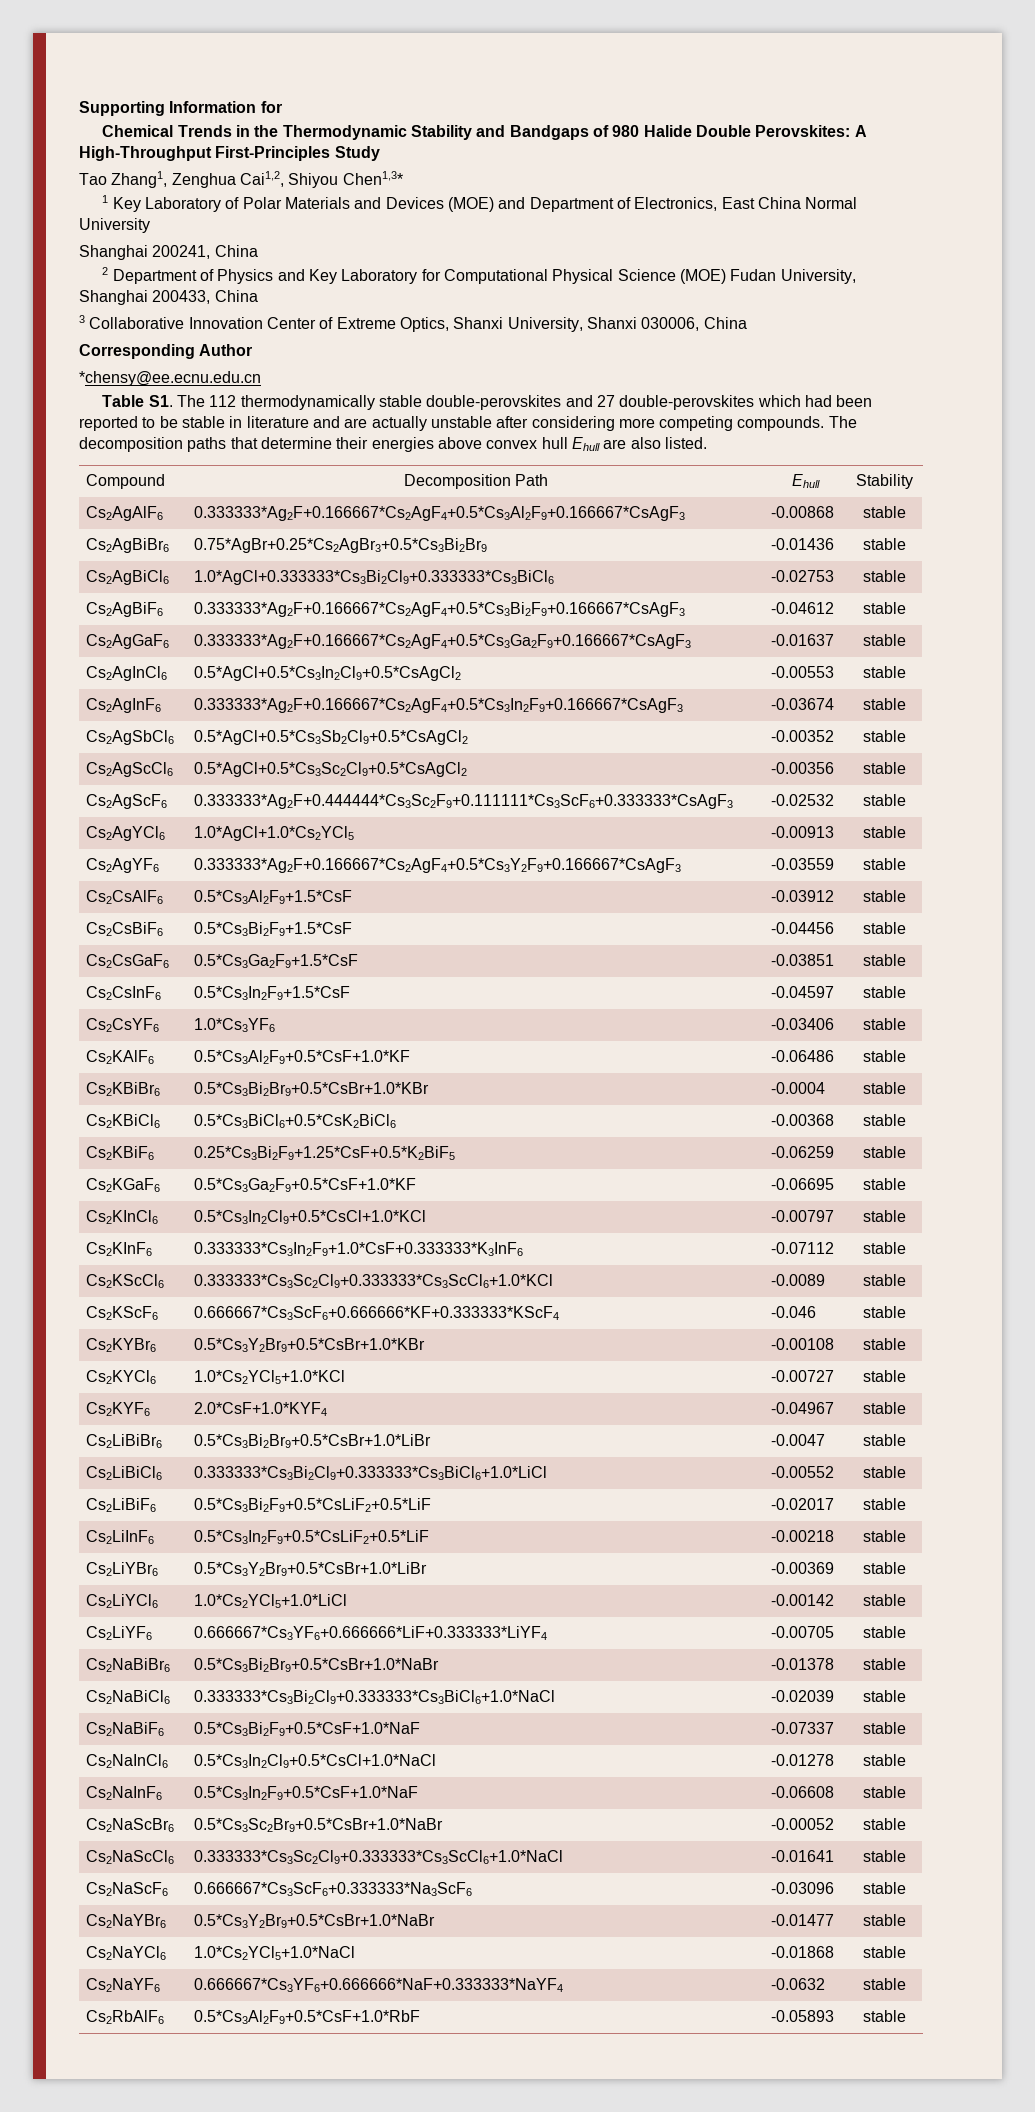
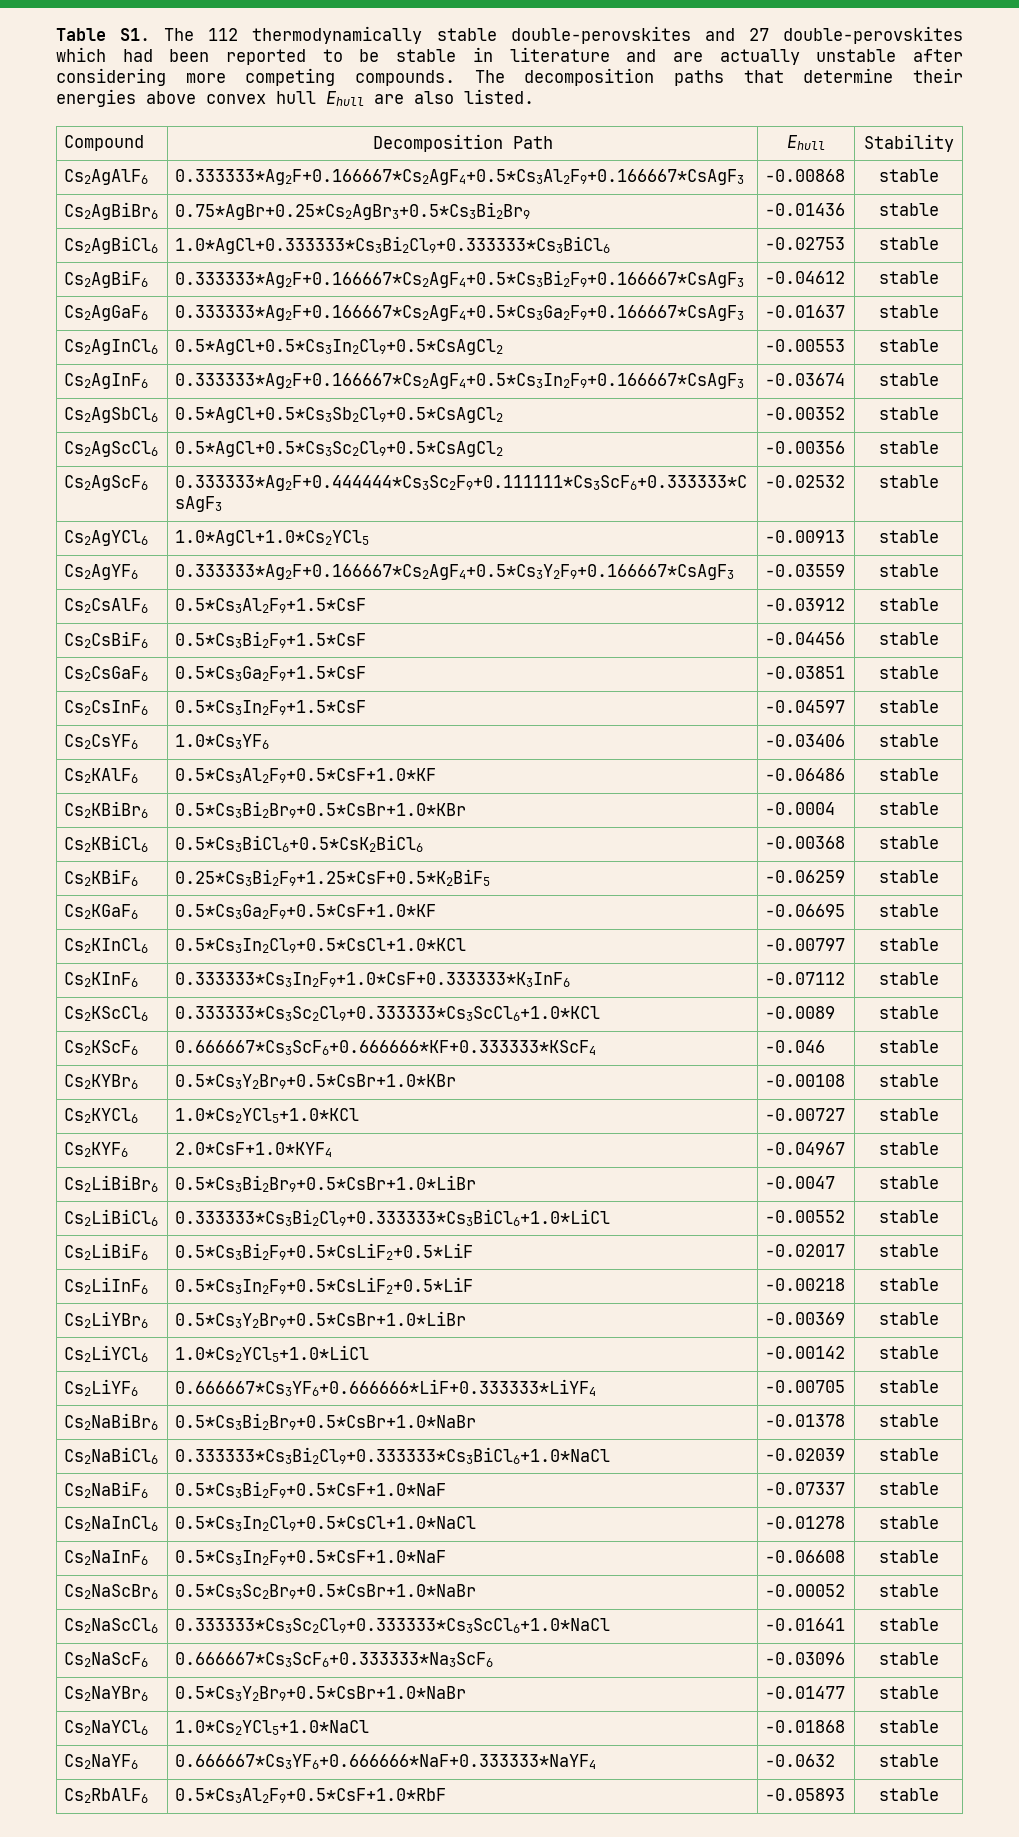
- Supporting Information for
- Chemical Trends in the Thermodynamic Stability and Bandgaps of 980 Halide Double Perovskites: A High-Throughput First-Principles Study
- Tao Zhang1, Zenghua Cai1,2, Shiyou Chen1,3*
- 1 Key Laboratory of Polar Materials and Devices (MOE) and Department of Electronics, East China Normal University
- Shanghai 200241, China
- 2 Department of Physics and Key Laboratory for Computational Physical Science (MOE) Fudan University, Shanghai 200433, China
- 3 Collaborative Innovation Center of Extreme Optics, Shanxi University, Shanxi 030006, China
- Corresponding Author
- *chensy@ee.ecnu.edu.cn

